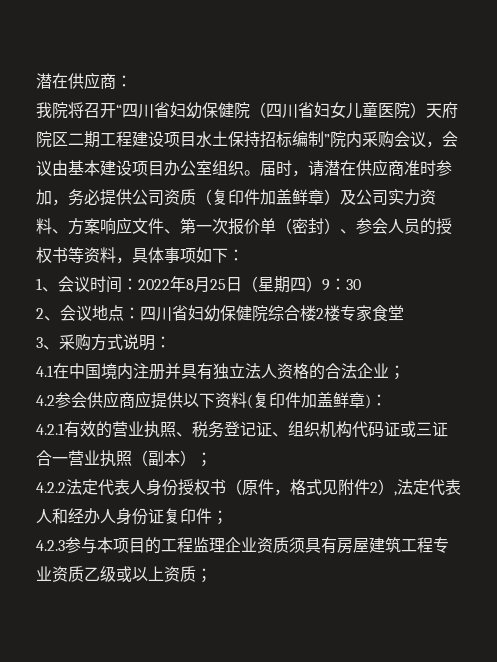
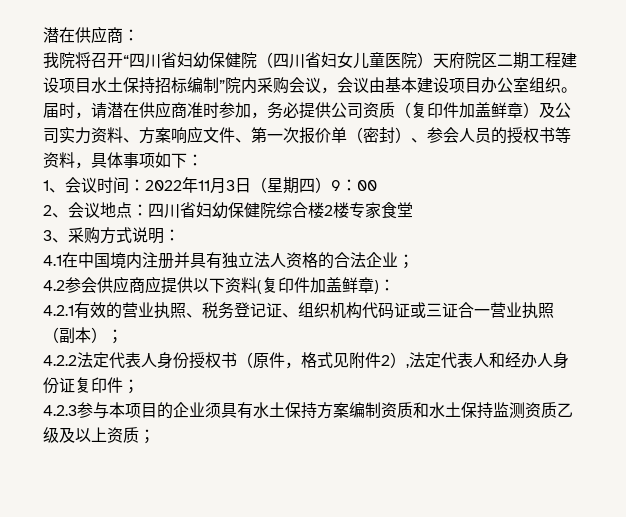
- 1、会议时间：2022年8月25日（星期四）9：30
+ 1、会议时间：2022年11月3日（星期四）9：00
- 4.2.3参与本项目的工程监理企业资质须具有房屋建筑工程专业资质乙级或以上资质；
+ 4.2.3参与本项目的企业须具有水土保持方案编制资质和水土保持监测资质乙级及以上资质；

